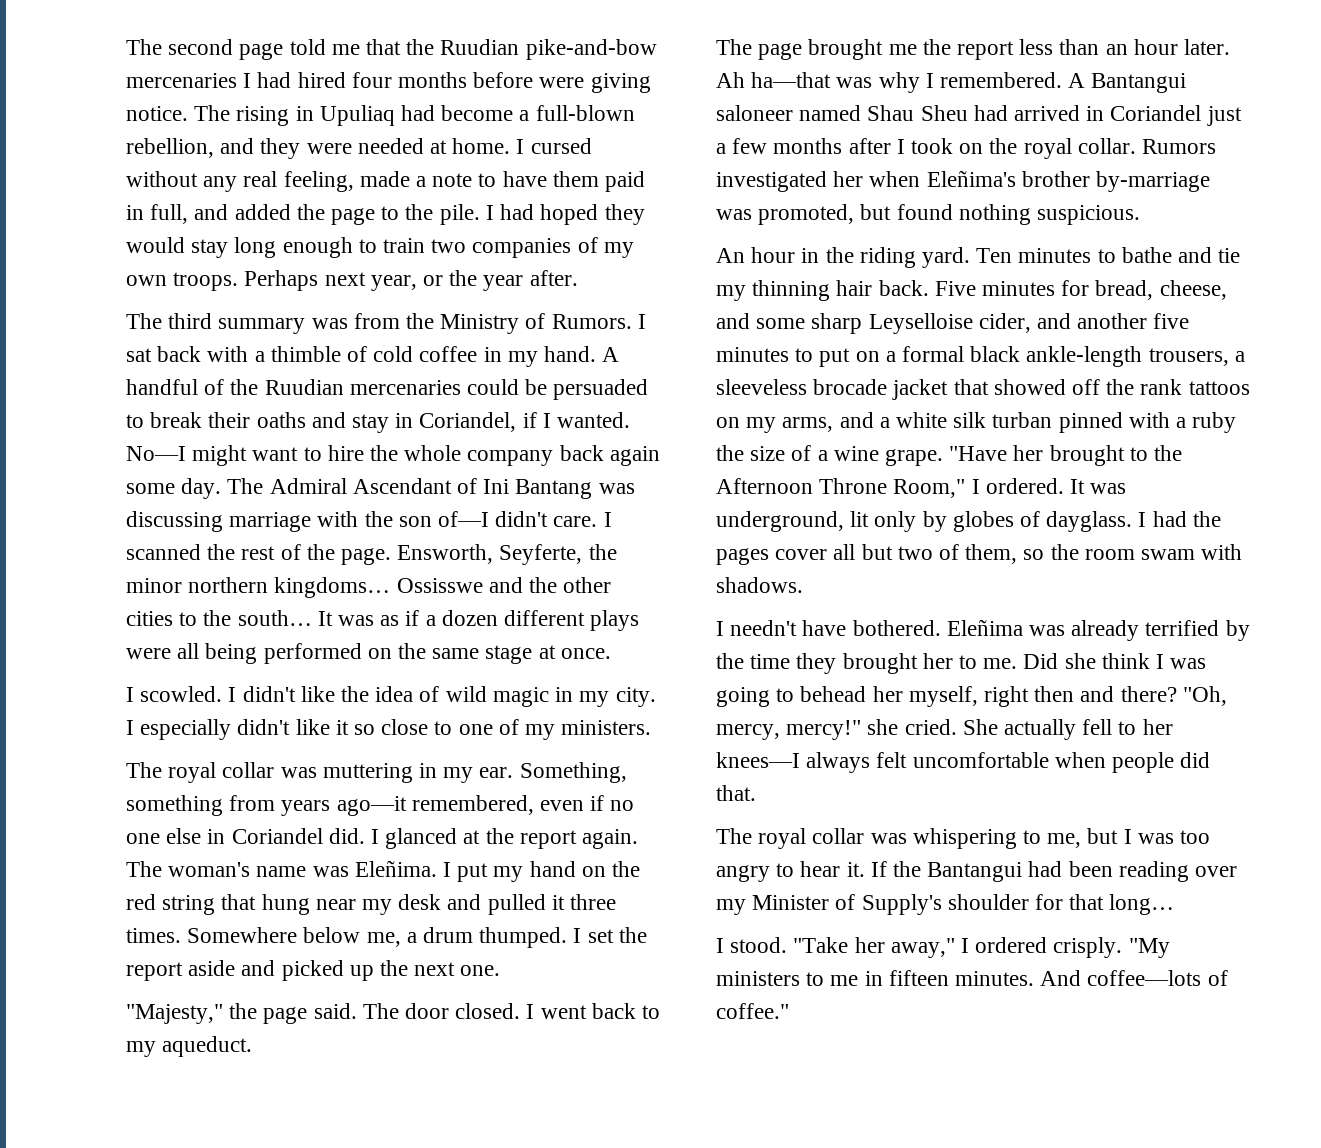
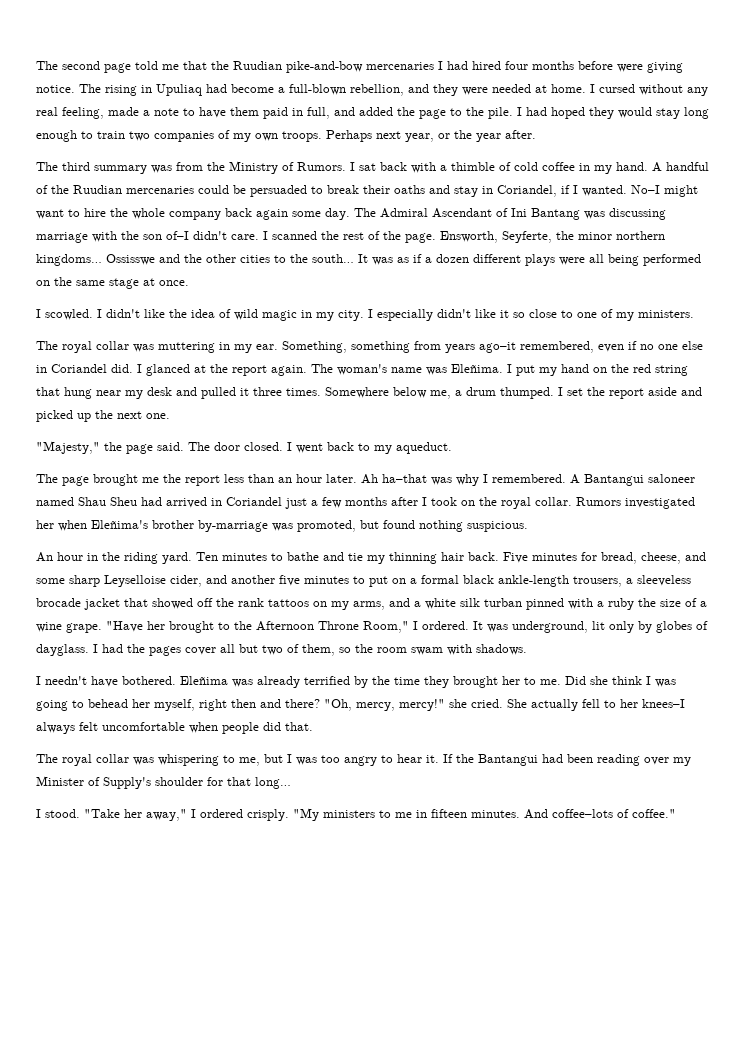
- No—I might want to hire the whole company back again some day.
+ No–I might want to hire the whole company back again some day.
- The Admiral Ascendant of Ini Bantang was discussing marriage with the son of—I didn't care.
+ The Admiral Ascendant of Ini Bantang was discussing marriage with the son of–I didn't care.
- Something, something from years ago—it remembered, even if no one else in Coriandel did.
+ Something, something from years ago–it remembered, even if no one else in Coriandel did.
- Ah ha—that was why I remembered.
+ Ah ha–that was why I remembered.
- She actually fell to her knees—I always felt uncomfortable when people did that.
+ She actually fell to her knees–I always felt uncomfortable when people did that.
- And coffee—lots of coffee."
+ And coffee–lots of coffee."

